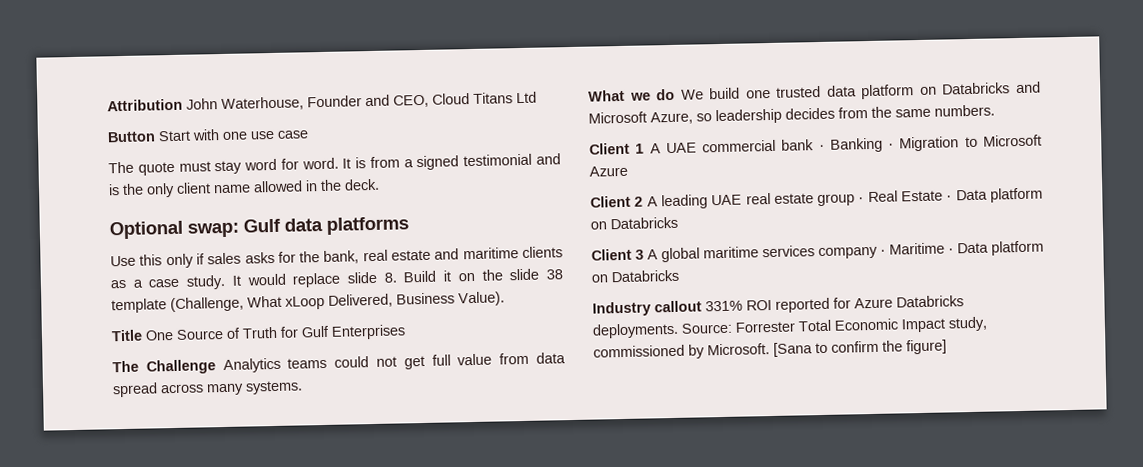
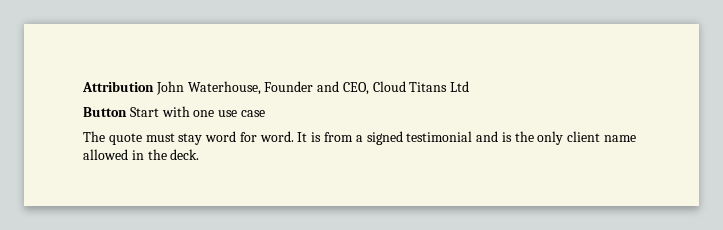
- Optional swap: Gulf data platforms
- Use this only if sales asks for the bank, real estate and maritime clients as a case study. It would replace slide 8. Build it on the slide 38 template (Challenge, What xLoop Delivered, Business Value).
- Title One Source of Truth for Gulf Enterprises
- The Challenge Analytics teams could not get full value from data spread across many systems.
- What we do We build one trusted data platform on Databricks and Microsoft Azure, so leadership decides from the same numbers.
- Client 1 A UAE commercial bank · Banking · Migration to Microsoft Azure
- Client 2 A leading UAE real estate group · Real Estate · Data platform on Databricks
- Client 3 A global maritime services company · Maritime · Data platform on Databricks
- Industry callout 331% ROI reported for Azure Databricks deployments. Source: Forrester Total Economic Impact study, commissioned by Microsoft. [Sana to confirm the figure]

